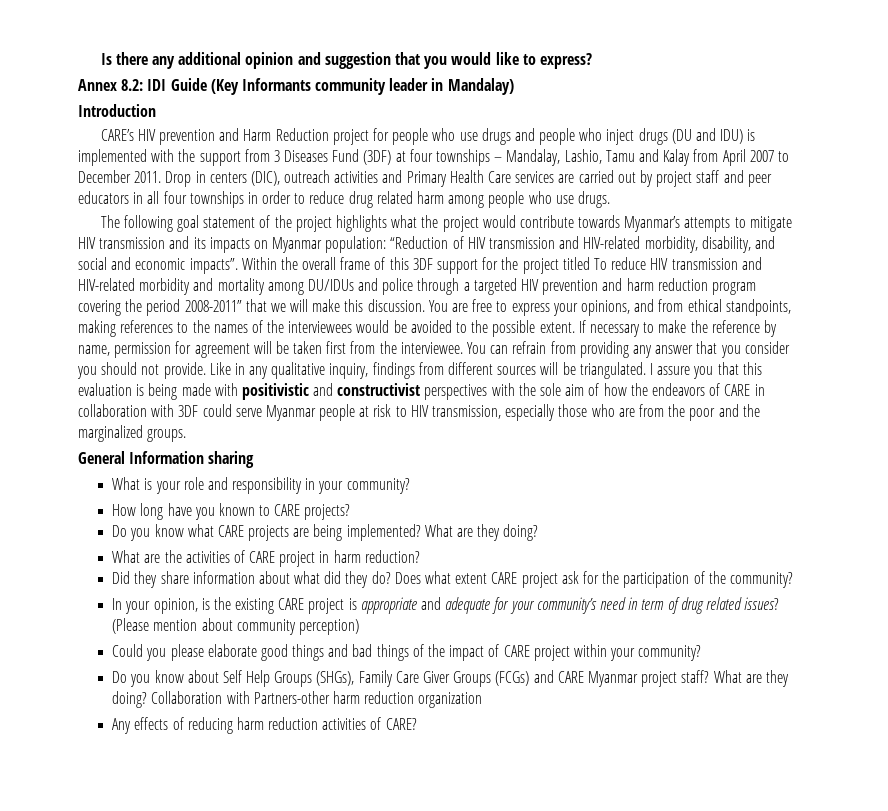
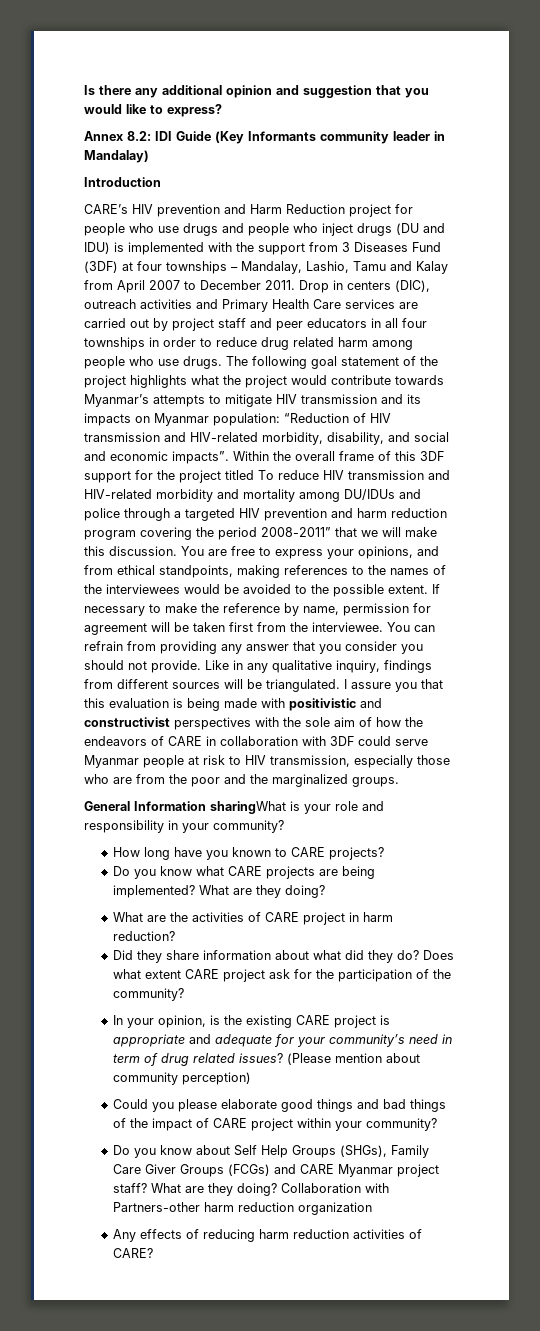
- Drop in centers (DIC), outreach activities and Primary Health Care services are carried out by project staff and peer educators in all four townships in order to reduce drug related harm among people who use drugs.
- The following goal statement of the project highlights what the project would contribute towards Myanmar’s attempts to mitigate HIV transmission and its impacts on Myanmar population:
+ Drop in centers (DIC), outreach activities and Primary Health Care services are carried out by project staff and peer educators in all four townships in order to reduce drug related harm among people who use drugs. The following goal statement of the project highlights what the project would contribute towards Myanmar’s attempts to mitigate HIV transmission and its impacts on Myanmar population:
- General Information sharing
- What is your role and responsibility in your community?
+ General Information sharingWhat is your role and responsibility in your community?

